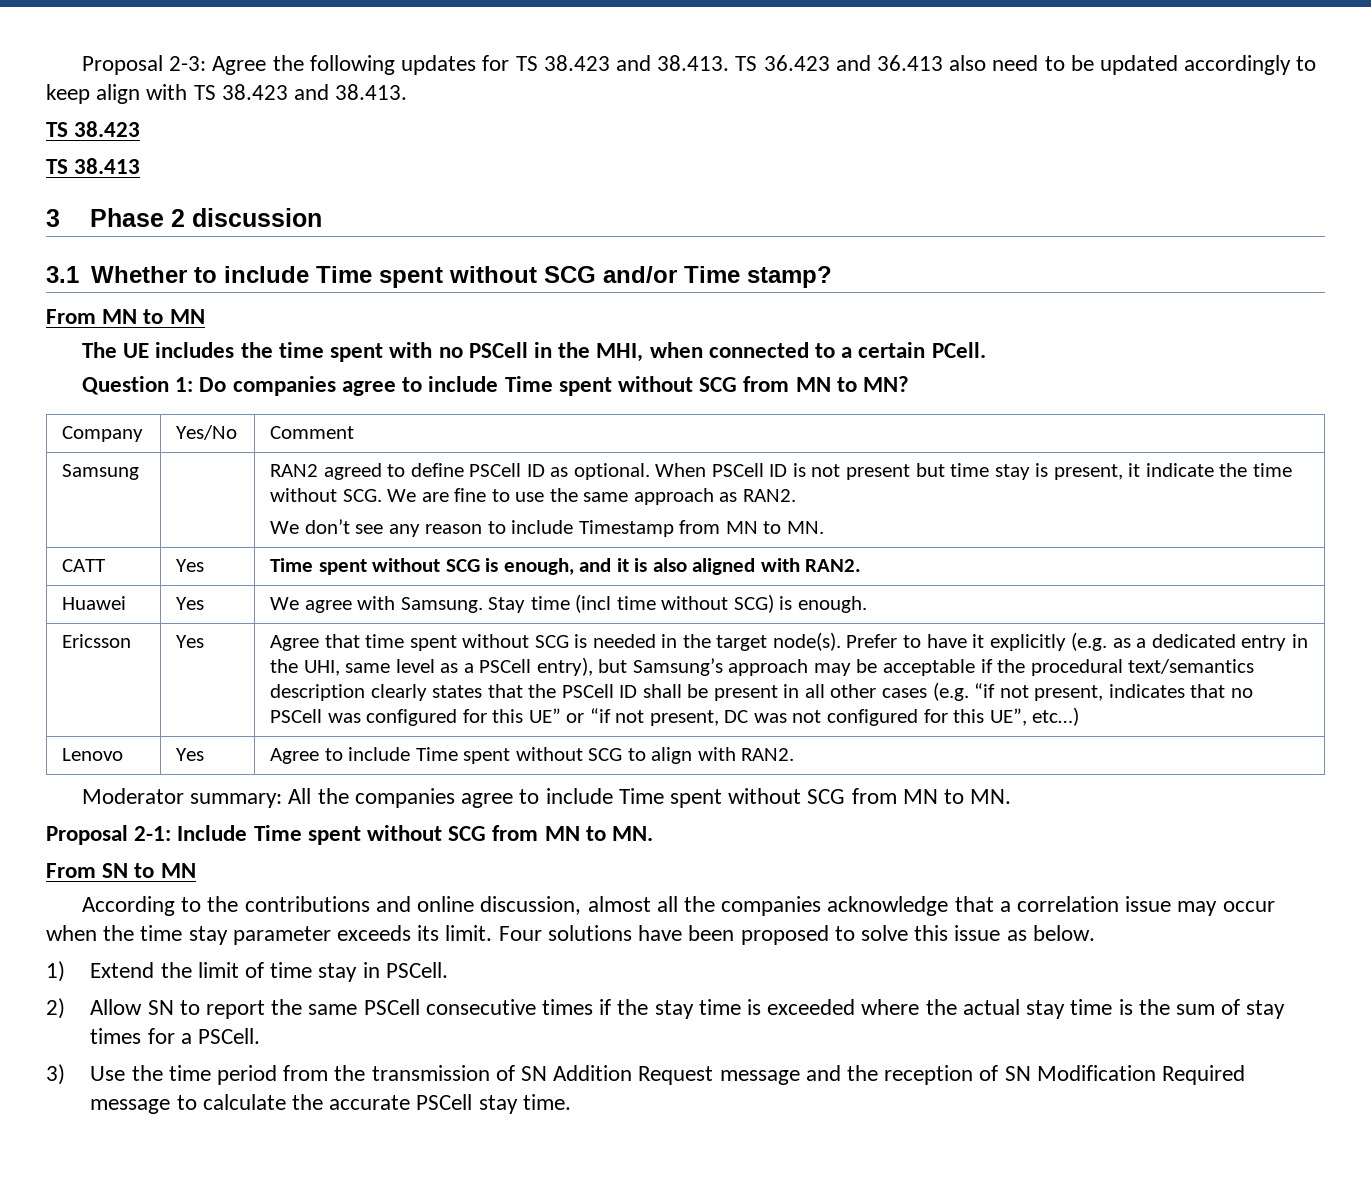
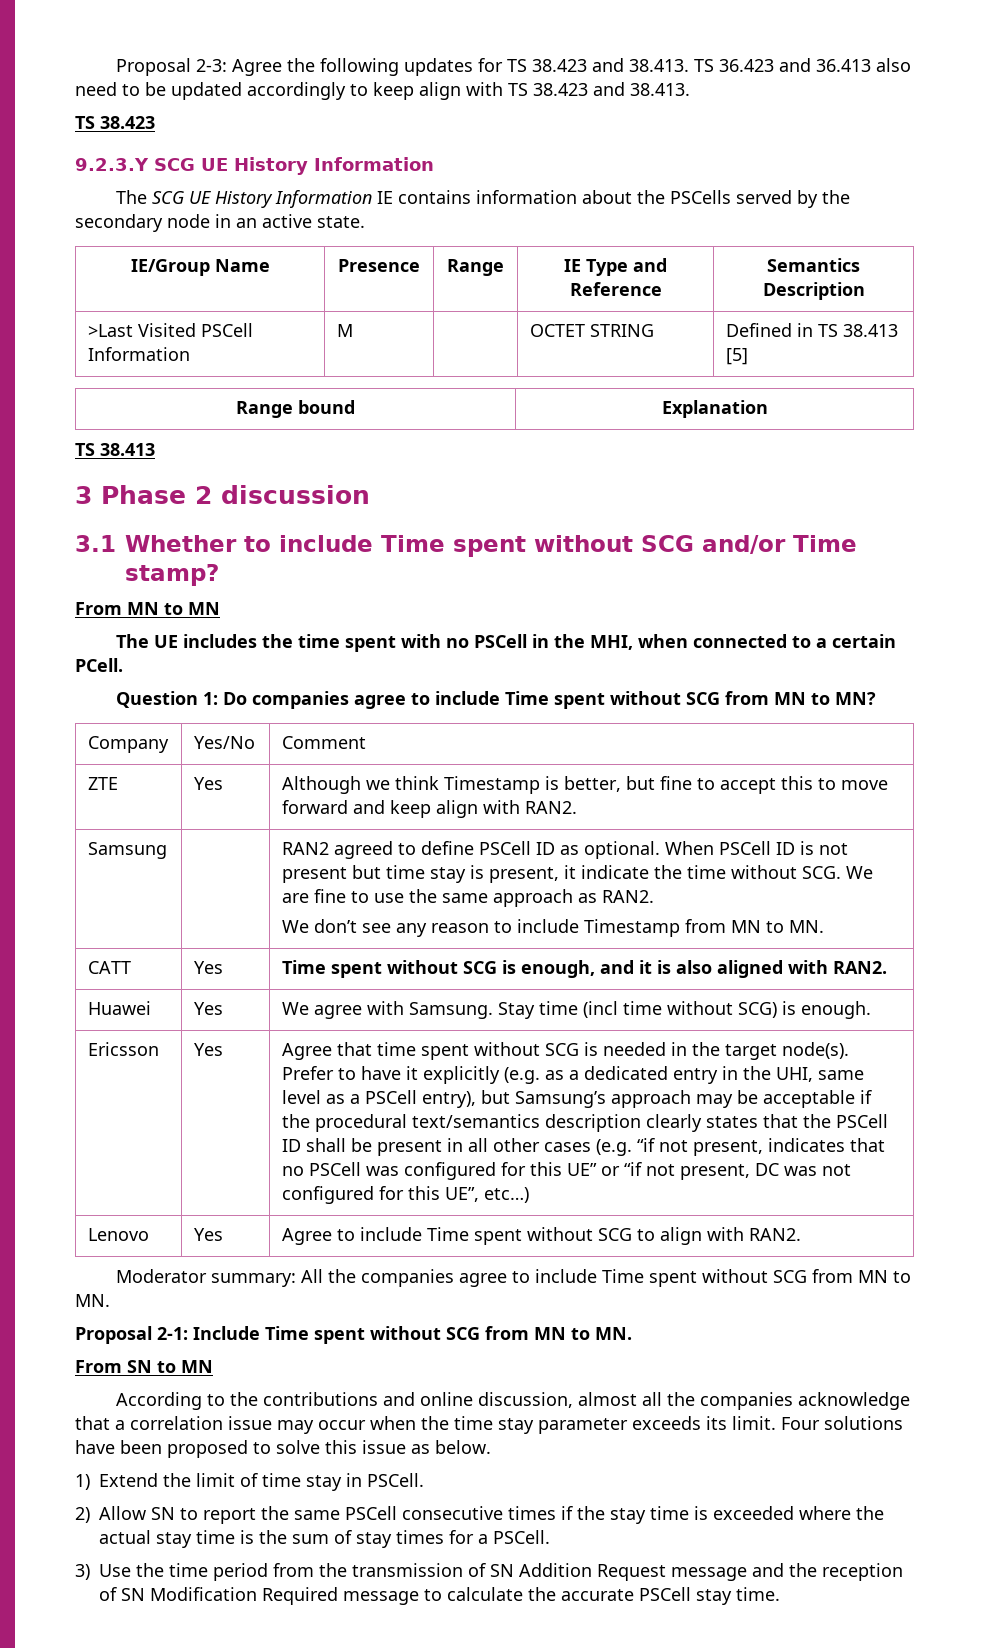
+ 9.2.3.Y SCG UE History Information
+ The SCG UE History Information IE contains information about the PSCells served by the secondary node in an active state.
+ IE/Group Name | Presence | Range | IE Type and Reference | Semantics Description
+ >Last Visited PSCell Information | M | | OCTET STRING | Defined in TS 38.413 [5]
+ Range bound | Explanation
+ ZTE | Yes | Although we think Timestamp is better, but fine to accept this to move forward and keep align with RAN2.

